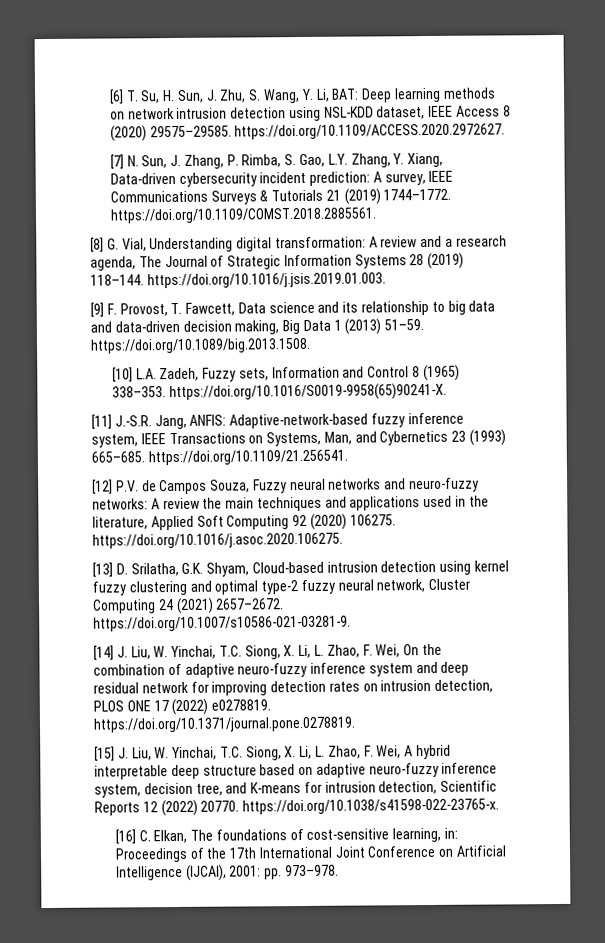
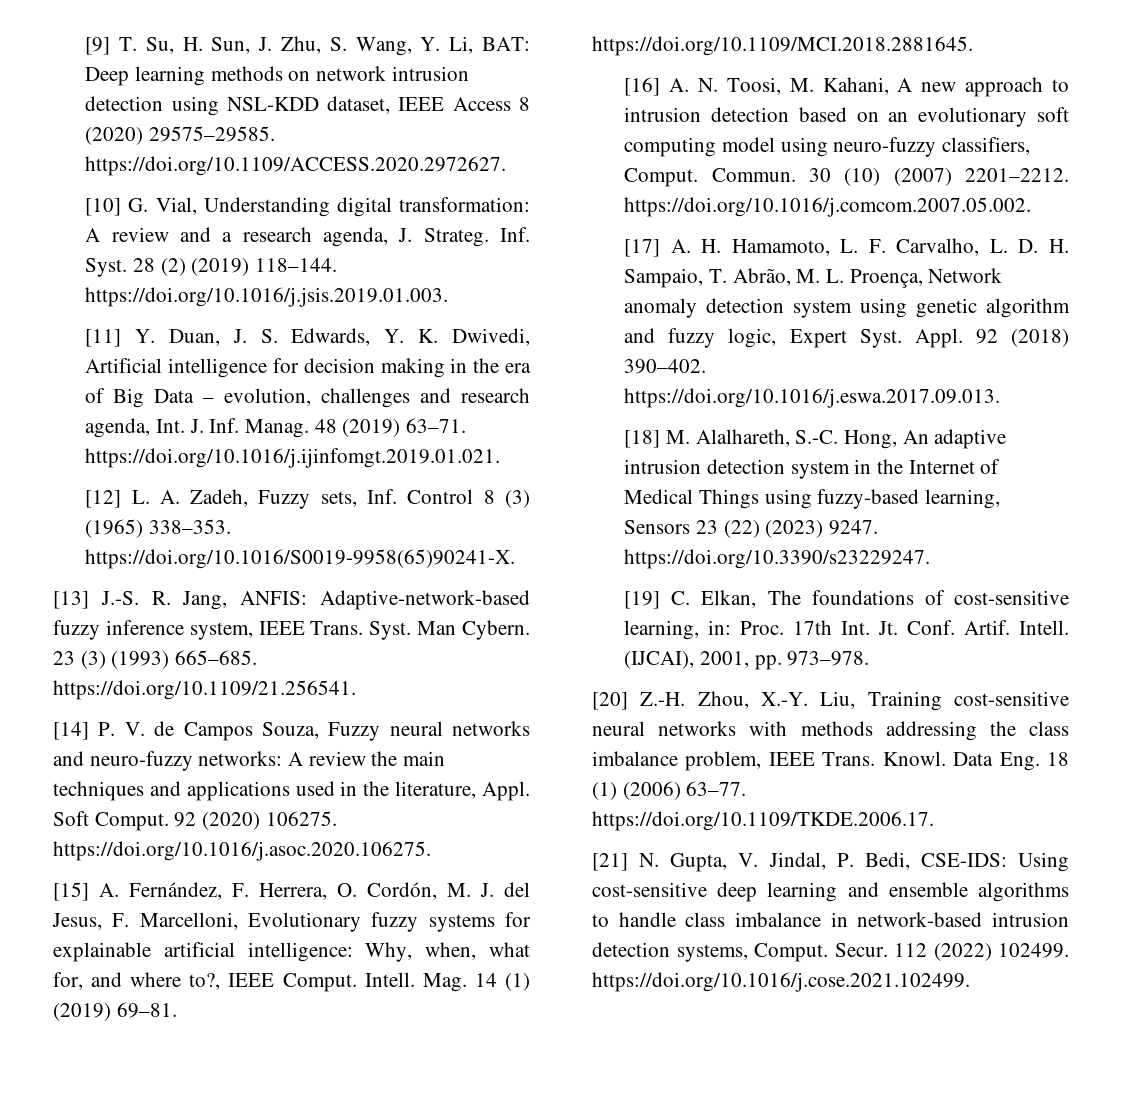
- [6] T. Su, H. Sun, J. Zhu, S. Wang, Y. Li, BAT: Deep learning methods on network intrusion detection using NSL-KDD dataset, IEEE Access 8 (2020) 29575–29585. https://doi.org/10.1109/ACCESS.2020.2972627.
+ [9] T. Su, H. Sun, J. Zhu, S. Wang, Y. Li, BAT: Deep learning methods on network intrusion detection using NSL-KDD dataset, IEEE Access 8 (2020) 29575–29585. https://doi.org/10.1109/ACCESS.2020.2972627.
- [7] N. Sun, J. Zhang, P. Rimba, S. Gao, L.Y. Zhang, Y. Xiang, Data-driven cybersecurity incident prediction: A survey, IEEE Communications Surveys & Tutorials 21 (2019) 1744–1772. https://doi.org/10.1109/COMST.2018.2885561.
- [8] G. Vial, Understanding digital transformation: A review and a research agenda, The Journal of Strategic Information Systems 28 (2019) 118–144. https://doi.org/10.1016/j.jsis.2019.01.003.
- [9] F. Provost, T. Fawcett, Data science and its relationship to big data and data-driven decision making, Big Data 1 (2013) 51–59. https://doi.org/10.1089/big.2013.1508.
- [10] L.A. Zadeh, Fuzzy sets, Information and Control 8 (1965) 338–353. https://doi.org/10.1016/S0019-9958(65)90241-X.
+ [10] G. Vial, Understanding digital transformation: A review and a research agenda, J. Strateg. Inf. Syst. 28 (2) (2019) 118–144. https://doi.org/10.1016/j.jsis.2019.01.003.
+ [11] Y. Duan, J. S. Edwards, Y. K. Dwivedi, Artificial intelligence for decision making in the era of Big Data – evolution, challenges and research agenda, Int. J. Inf. Manag. 48 (2019) 63–71. https://doi.org/10.1016/j.ijinfomgt.2019.01.021.
+ [12] L. A. Zadeh, Fuzzy sets, Inf. Control 8 (3) (1965) 338–353. https://doi.org/10.1016/S0019-9958(65)90241-X.
- [11] J.-S.R. Jang, ANFIS: Adaptive-network-based fuzzy inference system, IEEE Transactions on Systems, Man, and Cybernetics 23 (1993) 665–685. https://doi.org/10.1109/21.256541.
+ [13] J.-S. R. Jang, ANFIS: Adaptive-network-based fuzzy inference system, IEEE Trans. Syst. Man Cybern. 23 (3) (1993) 665–685. https://doi.org/10.1109/21.256541.
- [12] P.V. de Campos Souza, Fuzzy neural networks and neuro-fuzzy networks: A review the main techniques and applications used in the literature, Applied Soft Computing 92 (2020) 106275. https://doi.org/10.1016/j.asoc.2020.106275.
+ [14] P. V. de Campos Souza, Fuzzy neural networks and neuro-fuzzy networks: A review the main techniques and applications used in the literature, Appl. Soft Comput. 92 (2020) 106275. https://doi.org/10.1016/j.asoc.2020.106275.
- [13] D. Srilatha, G.K. Shyam, Cloud-based intrusion detection using kernel fuzzy clustering and optimal type-2 fuzzy neural network, Cluster Computing 24 (2021) 2657–2672. https://doi.org/10.1007/s10586-021-03281-9.
- [14] J. Liu, W. Yinchai, T.C. Siong, X. Li, L. Zhao, F. Wei, On the combination of adaptive neuro-fuzzy inference system and deep residual network for improving detection rates on intrusion detection, PLOS ONE 17 (2022) e0278819. https://doi.org/10.1371/journal.pone.0278819.
- [15] J. Liu, W. Yinchai, T.C. Siong, X. Li, L. Zhao, F. Wei, A hybrid interpretable deep structure based on adaptive neuro-fuzzy inference system, decision tree, and K-means for intrusion detection, Scientific Reports 12 (2022) 20770. https://doi.org/10.1038/s41598-022-23765-x.
- [16] C. Elkan, The foundations of cost-sensitive learning, in: Proceedings of the 17th International Joint Conference on Artificial Intelligence (IJCAI), 2001: pp. 973–978.
+ [15] A. Fernández, F. Herrera, O. Cordón, M. J. del Jesus, F. Marcelloni, Evolutionary fuzzy systems for explainable artificial intelligence: Why, when, what for, and where to?, IEEE Comput. Intell. Mag. 14 (1) (2019) 69–81. https://doi.org/10.1109/MCI.2018.2881645.
+ [16] A. N. Toosi, M. Kahani, A new approach to intrusion detection based on an evolutionary soft computing model using neuro-fuzzy classifiers, Comput. Commun. 30 (10) (2007) 2201–2212. https://doi.org/10.1016/j.comcom.2007.05.002.
+ [17] A. H. Hamamoto, L. F. Carvalho, L. D. H. Sampaio, T. Abrão, M. L. Proença, Network anomaly detection system using genetic algorithm and fuzzy logic, Expert Syst. Appl. 92 (2018) 390–402. https://doi.org/10.1016/j.eswa.2017.09.013.
+ [18] M. Alalhareth, S.-C. Hong, An adaptive intrusion detection system in the Internet of Medical Things using fuzzy-based learning, Sensors 23 (22) (2023) 9247. https://doi.org/10.3390/s23229247.
+ [19] C. Elkan, The foundations of cost-sensitive learning, in: Proc. 17th Int. Jt. Conf. Artif. Intell. (IJCAI), 2001, pp. 973–978.
+ [20] Z.-H. Zhou, X.-Y. Liu, Training cost-sensitive neural networks with methods addressing the class imbalance problem, IEEE Trans. Knowl. Data Eng. 18 (1) (2006) 63–77. https://doi.org/10.1109/TKDE.2006.17.
+ [21] N. Gupta, V. Jindal, P. Bedi, CSE-IDS: Using cost-sensitive deep learning and ensemble algorithms to handle class imbalance in network-based intrusion detection systems, Comput. Secur. 112 (2022) 102499. https://doi.org/10.1016/j.cose.2021.102499.

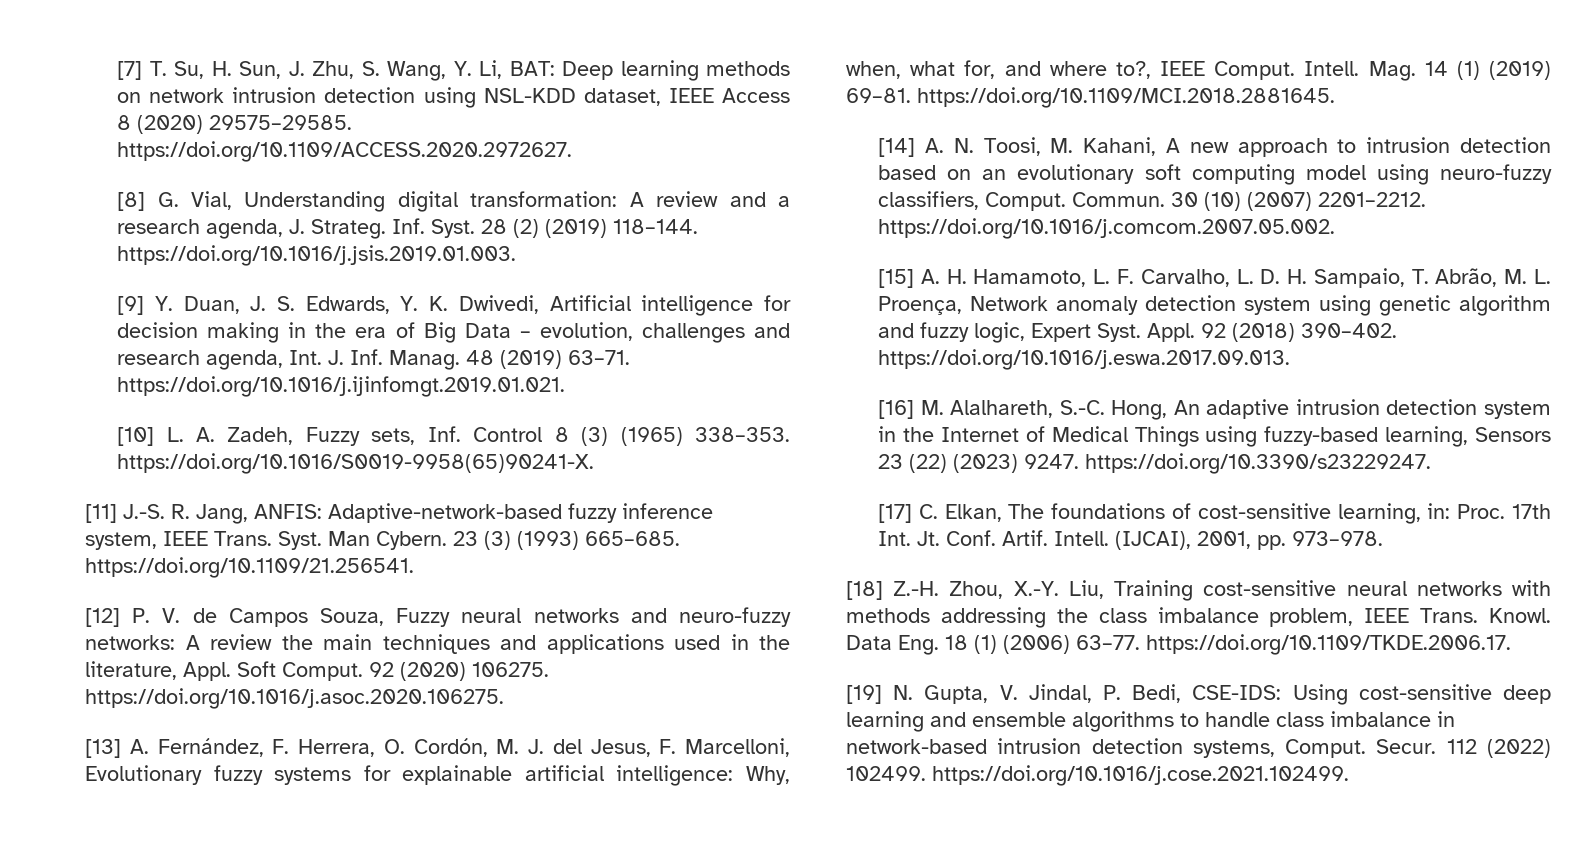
- [9] T. Su, H. Sun, J. Zhu, S. Wang, Y. Li, BAT: Deep learning methods on network intrusion detection using NSL-KDD dataset, IEEE Access 8 (2020) 29575–29585. https://doi.org/10.1109/ACCESS.2020.2972627.
+ [7] T. Su, H. Sun, J. Zhu, S. Wang, Y. Li, BAT: Deep learning methods on network intrusion detection using NSL-KDD dataset, IEEE Access 8 (2020) 29575–29585. https://doi.org/10.1109/ACCESS.2020.2972627.
- [10] G. Vial, Understanding digital transformation: A review and a research agenda, J. Strateg.
+ [8] G. Vial, Understanding digital transformation: A review and a research agenda, J. Strateg.
- [11] Y. Duan, J. S. Edwards, Y. K. Dwivedi, Artificial intelligence for decision making in the era of Big Data – evolution, challenges and research agenda, Int. J. Inf. Manag.
+ [9] Y. Duan, J. S. Edwards, Y. K. Dwivedi, Artificial intelligence for decision making in the era of Big Data – evolution, challenges and research agenda, Int. J. Inf. Manag.
- [12] L. A. Zadeh, Fuzzy sets, Inf. Control 8 (3) (1965) 338–353. https://doi.org/10.1016/S0019-9958(65)90241-X.
+ [10] L. A. Zadeh, Fuzzy sets, Inf. Control 8 (3) (1965) 338–353. https://doi.org/10.1016/S0019-9958(65)90241-X.
- [13] J.-S. R. Jang, ANFIS: Adaptive-network-based fuzzy inference system, IEEE Trans.
+ [11] J.-S. R. Jang, ANFIS: Adaptive-network-based fuzzy inference system, IEEE Trans.
- [14] P. V. de Campos Souza, Fuzzy neural networks and neuro-fuzzy networks: A review the main techniques and applications used in the literature, Appl.
+ [12] P. V. de Campos Souza, Fuzzy neural networks and neuro-fuzzy networks: A review the main techniques and applications used in the literature, Appl.
- [15] A. Fernández, F. Herrera, O. Cordón, M. J. del Jesus, F. Marcelloni, Evolutionary fuzzy systems for explainable artificial intelligence: Why, when, what for, and where to?, IEEE Comput.
+ [13] A. Fernández, F. Herrera, O. Cordón, M. J. del Jesus, F. Marcelloni, Evolutionary fuzzy systems for explainable artificial intelligence: Why, when, what for, and where to?, IEEE Comput.
- [16] A. N. Toosi, M. Kahani, A new approach to intrusion detection based on an evolutionary soft computing model using neuro-fuzzy classifiers, Comput.
+ [14] A. N. Toosi, M. Kahani, A new approach to intrusion detection based on an evolutionary soft computing model using neuro-fuzzy classifiers, Comput.
- [17] A. H. Hamamoto, L. F. Carvalho, L. D. H. Sampaio, T. Abrão, M. L. Proença, Network anomaly detection system using genetic algorithm and fuzzy logic, Expert Syst.
+ [15] A. H. Hamamoto, L. F. Carvalho, L. D. H. Sampaio, T. Abrão, M. L. Proença, Network anomaly detection system using genetic algorithm and fuzzy logic, Expert Syst.
- [18] M. Alalhareth, S.-C. Hong, An adaptive intrusion detection system in the Internet of Medical Things using fuzzy-based learning, Sensors 23 (22) (2023) 9247. https://doi.org/10.3390/s23229247.
+ [16] M. Alalhareth, S.-C. Hong, An adaptive intrusion detection system in the Internet of Medical Things using fuzzy-based learning, Sensors 23 (22) (2023) 9247. https://doi.org/10.3390/s23229247.
- [19] C. Elkan, The foundations of cost-sensitive learning, in: Proc.
+ [17] C. Elkan, The foundations of cost-sensitive learning, in: Proc.
- [20] Z.-H. Zhou, X.-Y. Liu, Training cost-sensitive neural networks with methods addressing the class imbalance problem, IEEE Trans.
+ [18] Z.-H. Zhou, X.-Y. Liu, Training cost-sensitive neural networks with methods addressing the class imbalance problem, IEEE Trans.
- [21] N. Gupta, V. Jindal, P. Bedi, CSE-IDS: Using cost-sensitive deep learning and ensemble algorithms to handle class imbalance in network-based intrusion detection systems, Comput.
+ [19] N. Gupta, V. Jindal, P. Bedi, CSE-IDS: Using cost-sensitive deep learning and ensemble algorithms to handle class imbalance in network-based intrusion detection systems, Comput.

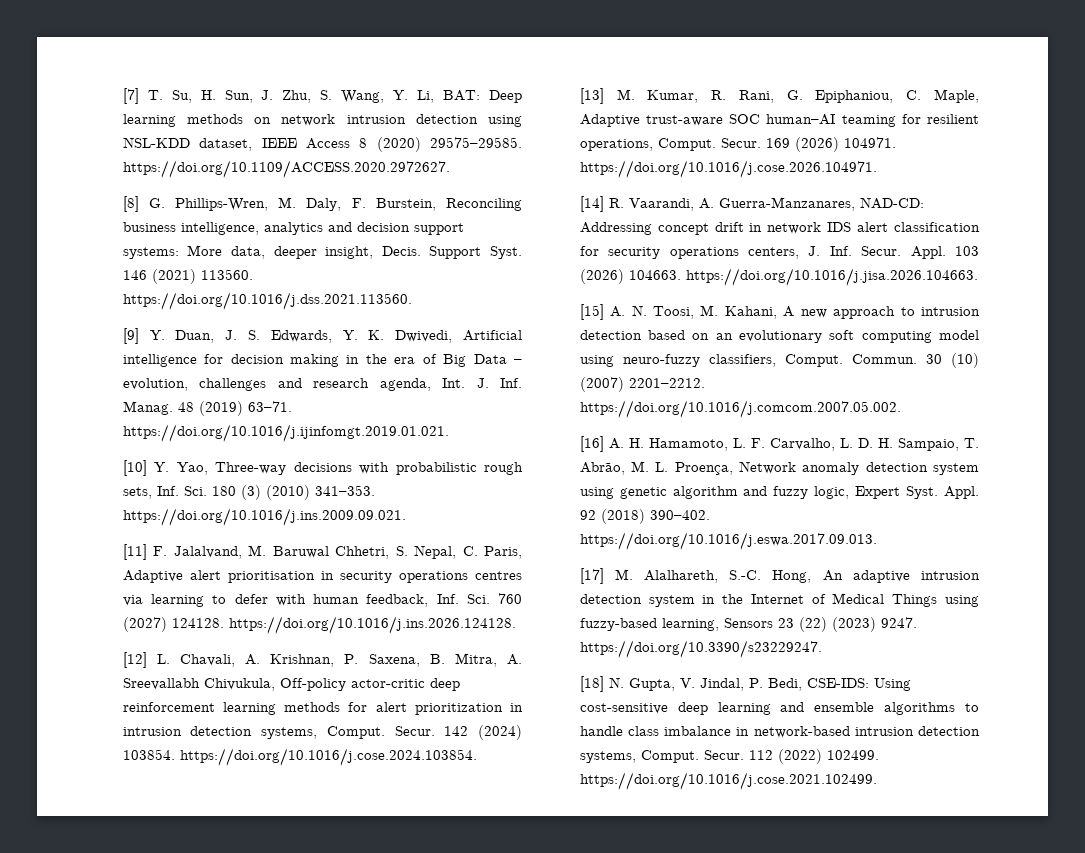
- [8] G. Vial, Understanding digital transformation: A review and a research agenda, J. Strateg. Inf. Syst. 28 (2) (2019) 118–144. https://doi.org/10.1016/j.jsis.2019.01.003.
+ [8] G. Phillips-Wren, M. Daly, F. Burstein, Reconciling business intelligence, analytics and decision support systems: More data, deeper insight, Decis. Support Syst. 146 (2021) 113560. https://doi.org/10.1016/j.dss.2021.113560.
- [10] L. A. Zadeh, Fuzzy sets, Inf. Control 8 (3) (1965) 338–353. https://doi.org/10.1016/S0019-9958(65)90241-X.
- [11] J.-S. R. Jang, ANFIS: Adaptive-network-based fuzzy inference system, IEEE Trans. Syst. Man Cybern. 23 (3) (1993) 665–685. https://doi.org/10.1109/21.256541.
- [12] P. V. de Campos Souza, Fuzzy neural networks and neuro-fuzzy networks: A review the main techniques and applications used in the literature, Appl. Soft Comput. 92 (2020) 106275. https://doi.org/10.1016/j.asoc.2020.106275.
- [13] A. Fernández, F. Herrera, O. Cordón, M. J. del Jesus, F. Marcelloni, Evolutionary fuzzy systems for explainable artificial intelligence: Why, when, what for, and where to?, IEEE Comput. Intell. Mag. 14 (1) (2019) 69–81. https://doi.org/10.1109/MCI.2018.2881645.
- [14] A. N. Toosi, M. Kahani, A new approach to intrusion detection based on an evolutionary soft computing model using neuro-fuzzy classifiers, Comput.
+ [10] Y. Yao, Three-way decisions with probabilistic rough sets, Inf. Sci. 180 (3) (2010) 341–353. https://doi.org/10.1016/j.ins.2009.09.021.
+ [11] F. Jalalvand, M. Baruwal Chhetri, S. Nepal, C. Paris, Adaptive alert prioritisation in security operations centres via learning to defer with human feedback, Inf. Sci. 760 (2027) 124128. https://doi.org/10.1016/j.ins.2026.124128.
+ [12] L. Chavali, A. Krishnan, P. Saxena, B. Mitra, A. Sreevallabh Chivukula, Off-policy actor-critic deep reinforcement learning methods for alert prioritization in intrusion detection systems, Comput. Secur. 142 (2024) 103854. https://doi.org/10.1016/j.cose.2024.103854.
+ [13] M. Kumar, R. Rani, G. Epiphaniou, C. Maple, Adaptive trust-aware SOC human–AI teaming for resilient operations, Comput. Secur. 169 (2026) 104971. https://doi.org/10.1016/j.cose.2026.104971.
+ [14] R. Vaarandi, A. Guerra-Manzanares, NAD-CD: Addressing concept drift in network IDS alert classification for security operations centers, J. Inf. Secur. Appl. 103 (2026) 104663. https://doi.org/10.1016/j.jisa.2026.104663.
+ [15] A. N. Toosi, M. Kahani, A new approach to intrusion detection based on an evolutionary soft computing model using neuro-fuzzy classifiers, Comput.
- [15] A. H. Hamamoto, L. F. Carvalho, L. D. H. Sampaio, T. Abrão, M. L. Proença, Network anomaly detection system using genetic algorithm and fuzzy logic, Expert Syst.
+ [16] A. H. Hamamoto, L. F. Carvalho, L. D. H. Sampaio, T. Abrão, M. L. Proença, Network anomaly detection system using genetic algorithm and fuzzy logic, Expert Syst.
- [16] M. Alalhareth, S.-C. Hong, An adaptive intrusion detection system in the Internet of Medical Things using fuzzy-based learning, Sensors 23 (22) (2023) 9247. https://doi.org/10.3390/s23229247.
+ [17] M. Alalhareth, S.-C. Hong, An adaptive intrusion detection system in the Internet of Medical Things using fuzzy-based learning, Sensors 23 (22) (2023) 9247. https://doi.org/10.3390/s23229247.
- [17] C. Elkan, The foundations of cost-sensitive learning, in: Proc. 17th Int. Jt. Conf. Artif. Intell. (IJCAI), 2001, pp. 973–978.
- [18] Z.-H. Zhou, X.-Y. Liu, Training cost-sensitive neural networks with methods addressing the class imbalance problem, IEEE Trans. Knowl. Data Eng. 18 (1) (2006) 63–77. https://doi.org/10.1109/TKDE.2006.17.
- [19] N. Gupta, V. Jindal, P. Bedi, CSE-IDS: Using cost-sensitive deep learning and ensemble algorithms to handle class imbalance in network-based intrusion detection systems, Comput.
+ [18] N. Gupta, V. Jindal, P. Bedi, CSE-IDS: Using cost-sensitive deep learning and ensemble algorithms to handle class imbalance in network-based intrusion detection systems, Comput.

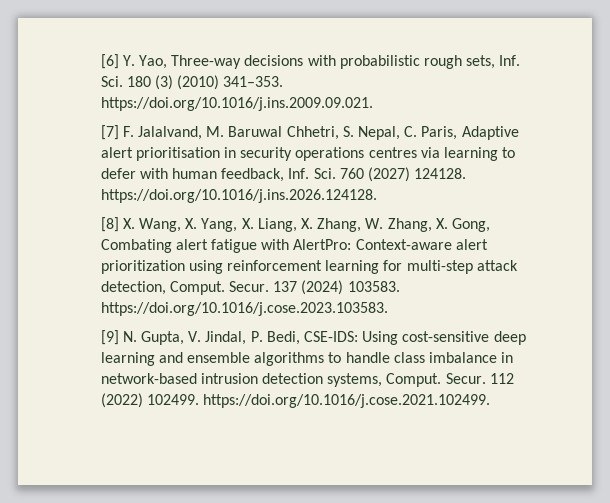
- [7] T. Su, H. Sun, J. Zhu, S. Wang, Y. Li, BAT: Deep learning methods on network intrusion detection using NSL-KDD dataset, IEEE Access 8 (2020) 29575–29585. https://doi.org/10.1109/ACCESS.2020.2972627.
- [8] G. Phillips-Wren, M. Daly, F. Burstein, Reconciling business intelligence, analytics and decision support systems: More data, deeper insight, Decis. Support Syst. 146 (2021) 113560. https://doi.org/10.1016/j.dss.2021.113560.
- [9] Y. Duan, J. S. Edwards, Y. K. Dwivedi, Artificial intelligence for decision making in the era of Big Data – evolution, challenges and research agenda, Int. J. Inf. Manag. 48 (2019) 63–71. https://doi.org/10.1016/j.ijinfomgt.2019.01.021.
- [10] Y. Yao, Three-way decisions with probabilistic rough sets, Inf. Sci. 180 (3) (2010) 341–353. https://doi.org/10.1016/j.ins.2009.09.021.
+ [6] Y. Yao, Three-way decisions with probabilistic rough sets, Inf. Sci. 180 (3) (2010) 341–353. https://doi.org/10.1016/j.ins.2009.09.021.
- [11] F. Jalalvand, M. Baruwal Chhetri, S. Nepal, C. Paris, Adaptive alert prioritisation in security operations centres via learning to defer with human feedback, Inf. Sci. 760 (2027) 124128. https://doi.org/10.1016/j.ins.2026.124128.
+ [7] F. Jalalvand, M. Baruwal Chhetri, S. Nepal, C. Paris, Adaptive alert prioritisation in security operations centres via learning to defer with human feedback, Inf. Sci. 760 (2027) 124128. https://doi.org/10.1016/j.ins.2026.124128.
- [12] L. Chavali, A. Krishnan, P. Saxena, B. Mitra, A. Sreevallabh Chivukula, Off-policy actor-critic deep reinforcement learning methods for alert prioritization in intrusion detection systems, Comput. Secur. 142 (2024) 103854. https://doi.org/10.1016/j.cose.2024.103854.
- [13] M. Kumar, R. Rani, G. Epiphaniou, C. Maple, Adaptive trust-aware SOC human–AI teaming for resilient operations, Comput. Secur. 169 (2026) 104971. https://doi.org/10.1016/j.cose.2026.104971.
- [14] R. Vaarandi, A. Guerra-Manzanares, NAD-CD: Addressing concept drift in network IDS alert classification for security operations centers, J. Inf. Secur. Appl. 103 (2026) 104663. https://doi.org/10.1016/j.jisa.2026.104663.
- [15] A. N. Toosi, M. Kahani, A new approach to intrusion detection based on an evolutionary soft computing model using neuro-fuzzy classifiers, Comput. Commun. 30 (10) (2007) 2201–2212. https://doi.org/10.1016/j.comcom.2007.05.002.
- [16] A. H. Hamamoto, L. F. Carvalho, L. D. H. Sampaio, T. Abrão, M. L. Proença, Network anomaly detection system using genetic algorithm and fuzzy logic, Expert Syst. Appl. 92 (2018) 390–402. https://doi.org/10.1016/j.eswa.2017.09.013.
- [17] M. Alalhareth, S.-C. Hong, An adaptive intrusion detection system in the Internet of Medical Things using fuzzy-based learning, Sensors 23 (22) (2023) 9247. https://doi.org/10.3390/s23229247.
- [18] N. Gupta, V. Jindal, P. Bedi, CSE-IDS: Using cost-sensitive deep learning and ensemble algorithms to handle class imbalance in network-based intrusion detection systems, Comput.
+ [8] X. Wang, X. Yang, X. Liang, X. Zhang, W. Zhang, X. Gong, Combating alert fatigue with AlertPro: Context-aware alert prioritization using reinforcement learning for multi-step attack detection, Comput. Secur. 137 (2024) 103583. https://doi.org/10.1016/j.cose.2023.103583.
+ [9] N. Gupta, V. Jindal, P. Bedi, CSE-IDS: Using cost-sensitive deep learning and ensemble algorithms to handle class imbalance in network-based intrusion detection systems, Comput.

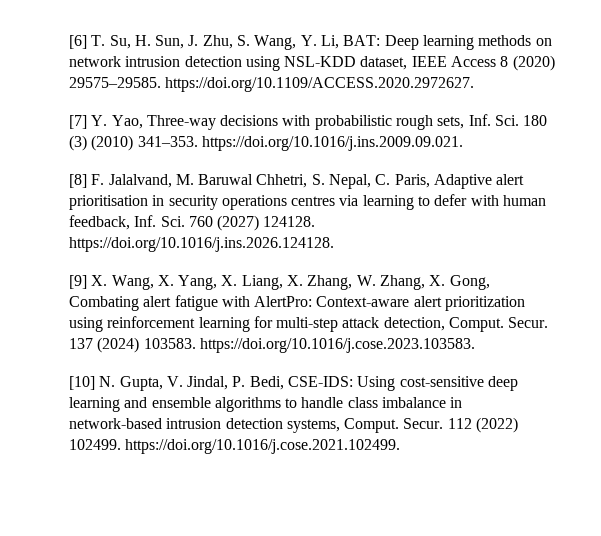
- [6] Y. Yao, Three-way decisions with probabilistic rough sets, Inf. Sci. 180 (3) (2010) 341–353. https://doi.org/10.1016/j.ins.2009.09.021.
+ [6] T. Su, H. Sun, J. Zhu, S. Wang, Y. Li, BAT: Deep learning methods on network intrusion detection using NSL-KDD dataset, IEEE Access 8 (2020) 29575–29585. https://doi.org/10.1109/ACCESS.2020.2972627.
+ [7] Y. Yao, Three-way decisions with probabilistic rough sets, Inf. Sci. 180 (3) (2010) 341–353. https://doi.org/10.1016/j.ins.2009.09.021.
- [7] F. Jalalvand, M. Baruwal Chhetri, S. Nepal, C. Paris, Adaptive alert prioritisation in security operations centres via learning to defer with human feedback, Inf. Sci. 760 (2027) 124128. https://doi.org/10.1016/j.ins.2026.124128.
+ [8] F. Jalalvand, M. Baruwal Chhetri, S. Nepal, C. Paris, Adaptive alert prioritisation in security operations centres via learning to defer with human feedback, Inf. Sci. 760 (2027) 124128. https://doi.org/10.1016/j.ins.2026.124128.
- [8] X. Wang, X. Yang, X. Liang, X. Zhang, W. Zhang, X. Gong, Combating alert fatigue with AlertPro: Context-aware alert prioritization using reinforcement learning for multi-step attack detection, Comput.
+ [9] X. Wang, X. Yang, X. Liang, X. Zhang, W. Zhang, X. Gong, Combating alert fatigue with AlertPro: Context-aware alert prioritization using reinforcement learning for multi-step attack detection, Comput.
- [9] N. Gupta, V. Jindal, P. Bedi, CSE-IDS: Using cost-sensitive deep learning and ensemble algorithms to handle class imbalance in network-based intrusion detection systems, Comput.
+ [10] N. Gupta, V. Jindal, P. Bedi, CSE-IDS: Using cost-sensitive deep learning and ensemble algorithms to handle class imbalance in network-based intrusion detection systems, Comput.

